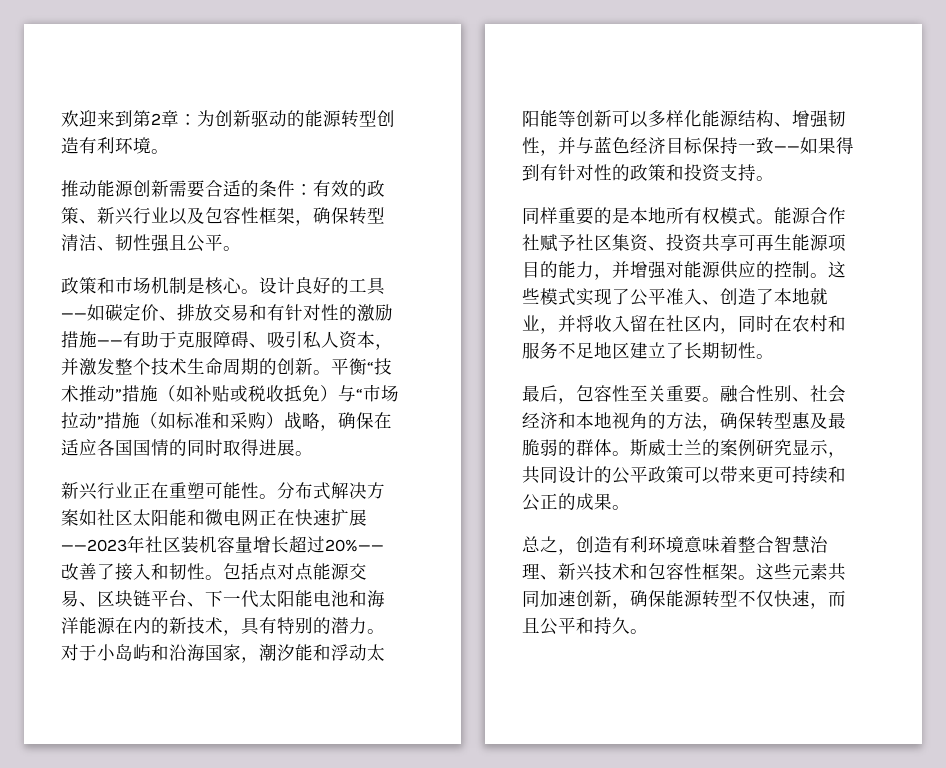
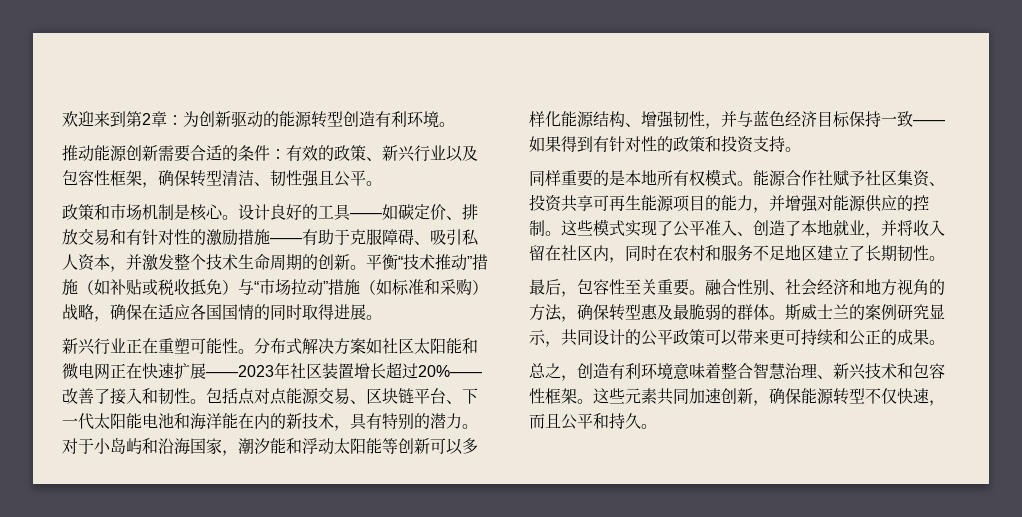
- 分布式解决方案如社区太阳能和微电网正在快速扩展——2023年社区装机容量增长超过20%——改善了接入和韧性。
+ 分布式解决方案如社区太阳能和微电网正在快速扩展——2023年社区装置增长超过20%——改善了接入和韧性。
- 包括点对点能源交易、区块链平台、下一代太阳能电池和海洋能源在内的新技术，具有特别的潜力。
+ 包括点对点能源交易、区块链平台、下一代太阳能电池和海洋能在内的新技术，具有特别的潜力。
- 融合性别、社会经济和本地视角的方法，确保转型惠及最脆弱的群体。
+ 融合性别、社会经济和地方视角的方法，确保转型惠及最脆弱的群体。

